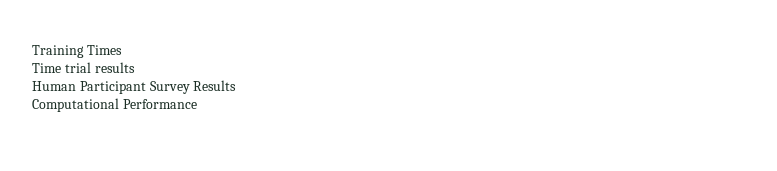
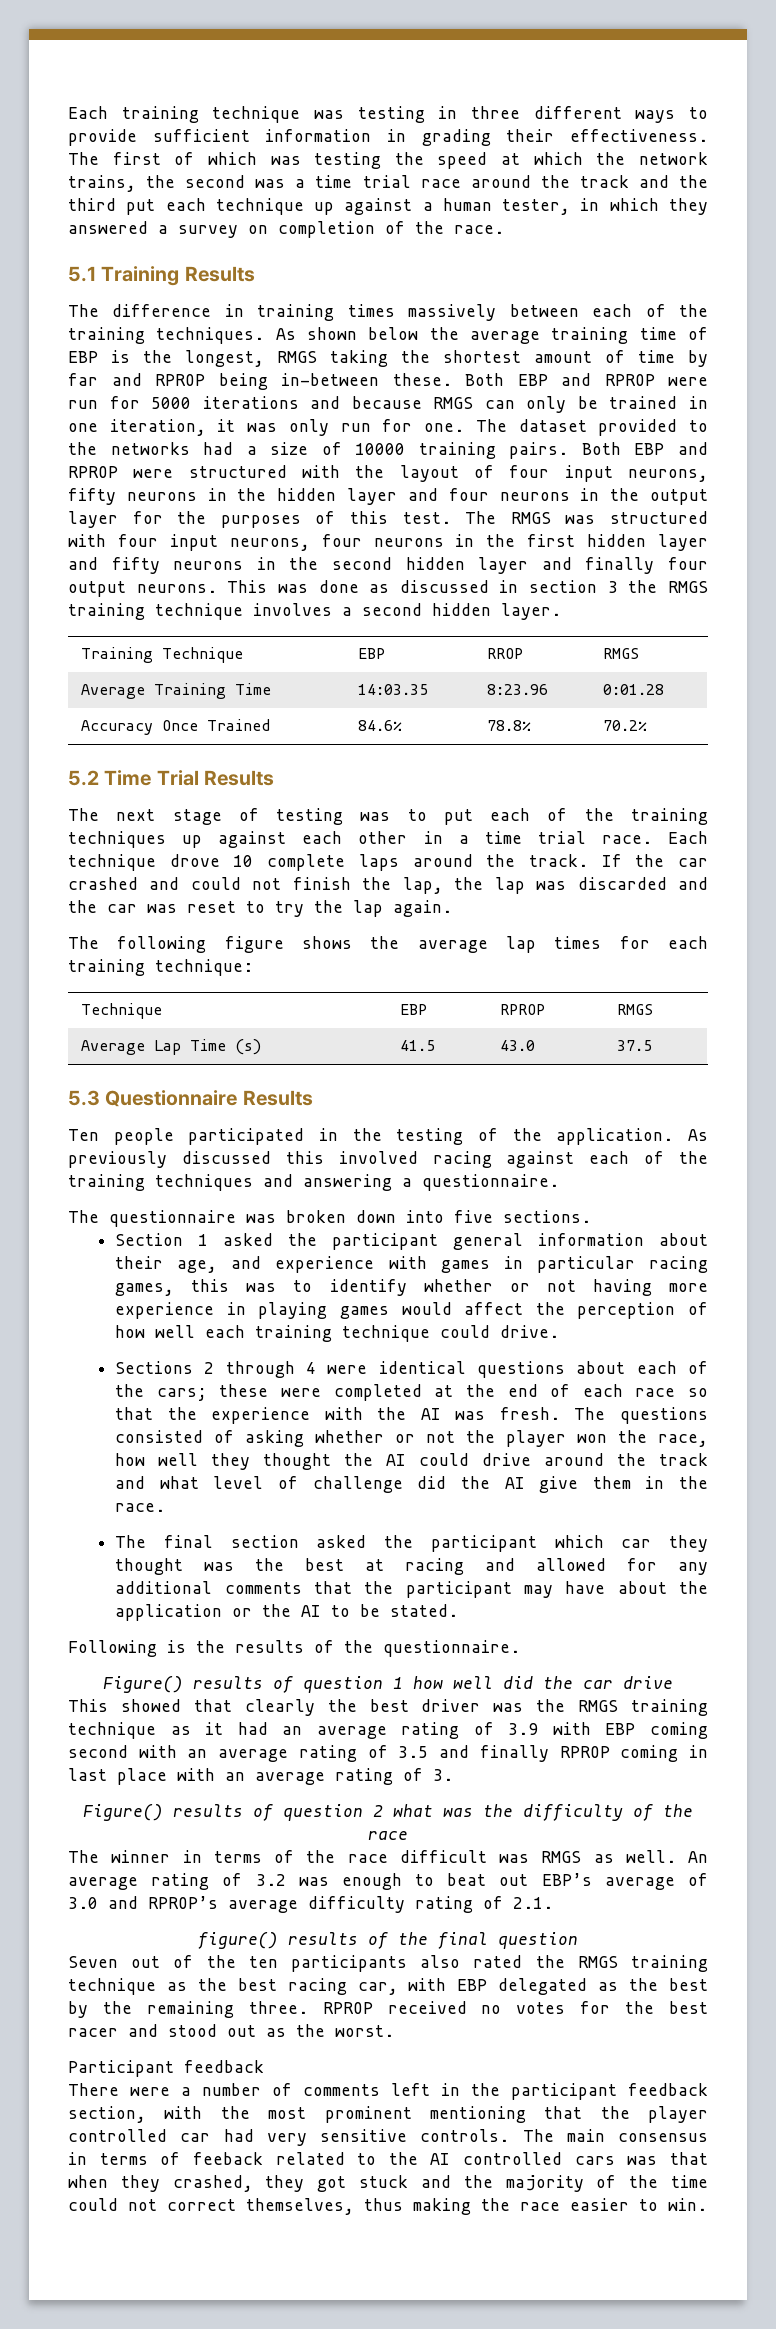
- Training Times
- Time trial results
- Human Participant Survey Results
- Computational Performance
+ Each training technique was testing in three different ways to provide sufficient information in grading their effectiveness. The first of which was testing the speed at which the network trains, the second was a time trial race around the track and the third put each technique up against a human tester, in which they answered a survey on completion of the race.
+ 5.1 Training Results
+ The difference in training times massively between each of the training techniques. As shown below the average training time of EBP is the longest, RMGS taking the shortest amount of time by far and RPROP being in-between these. Both EBP and RPROP were run for 5000 iterations and because RMGS can only be trained in one iteration, it was only run for one. The dataset provided to the networks had a size of 10000 training pairs. Both EBP and RPROP were structured with the layout of four input neurons, fifty neurons in the hidden layer and four neurons in the output layer for the purposes of this test. The RMGS was structured with four input neurons, four neurons in the first hidden layer and fifty neurons in the second hidden layer and finally four output neurons. This was done as discussed in section 3 the RMGS training technique involves a second hidden layer.
+ Training Technique | EBP | RROP | RMGS
+ Average Training Time | 14:03.35 | 8:23.96 | 0:01.28
+ Accuracy Once Trained | 84.6% | 78.8% | 70.2%
+ 5.2 Time Trial Results
+ The next stage of testing was to put each of the training techniques up against each other in a time trial race. Each technique drove 10 complete laps around the track. If the car crashed and could not finish the lap, the lap was discarded and the car was reset to try the lap again.
+ The following figure shows the average lap times for each training technique:
+ Technique | EBP | RPROP | RMGS
+ Average Lap Time (s) | 41.5 | 43.0 | 37.5
+ 5.3 Questionnaire Results
+ Ten people participated in the testing of the application. As previously discussed this involved racing against each of the training techniques and answering a questionnaire.
+ The questionnaire was broken down into five sections.
+ Section 1 asked the participant general information about their age, and experience with games in particular racing games, this was to identify whether or not having more experience in playing games would affect the perception of how well each training technique could drive.
+ Sections 2 through 4 were identical questions about each of the cars; these were completed at the end of each race so that the experience with the AI was fresh. The questions consisted of asking whether or not the player won the race, how well they thought the AI could drive around the track and what level of challenge did the AI give them in the race.
+ The final section asked the participant which car they thought was the best at racing and allowed for any additional comments that the participant may have about the application or the AI to be stated.
+ Following is the results of the questionnaire.
+ Figure() results of question 1 how well did the car drive
+ This showed that clearly the best driver was the RMGS training technique as it had an average rating of 3.9 with EBP coming second with an average rating of 3.5 and finally RPROP coming in last place with an average rating of 3.
+ Figure() results of question 2 what was the difficulty of the race
+ The winner in terms of the race difficult was RMGS as well. An average rating of 3.2 was enough to beat out EBP’s average of 3.0 and RPROP’s average difficulty rating of 2.1.
+ figure() results of the final question
+ Seven out of the ten participants also rated the RMGS training technique as the best racing car, with EBP delegated as the best by the remaining three. RPROP received no votes for the best racer and stood out as the worst.
+ Participant feedback
+ There were a number of comments left in the participant feedback section, with the most prominent mentioning that the player controlled car had very sensitive controls. The main consensus in terms of feeback related to the AI controlled cars was that when they crashed, they got stuck and the majority of the time could not correct themselves, thus making the race easier to win.

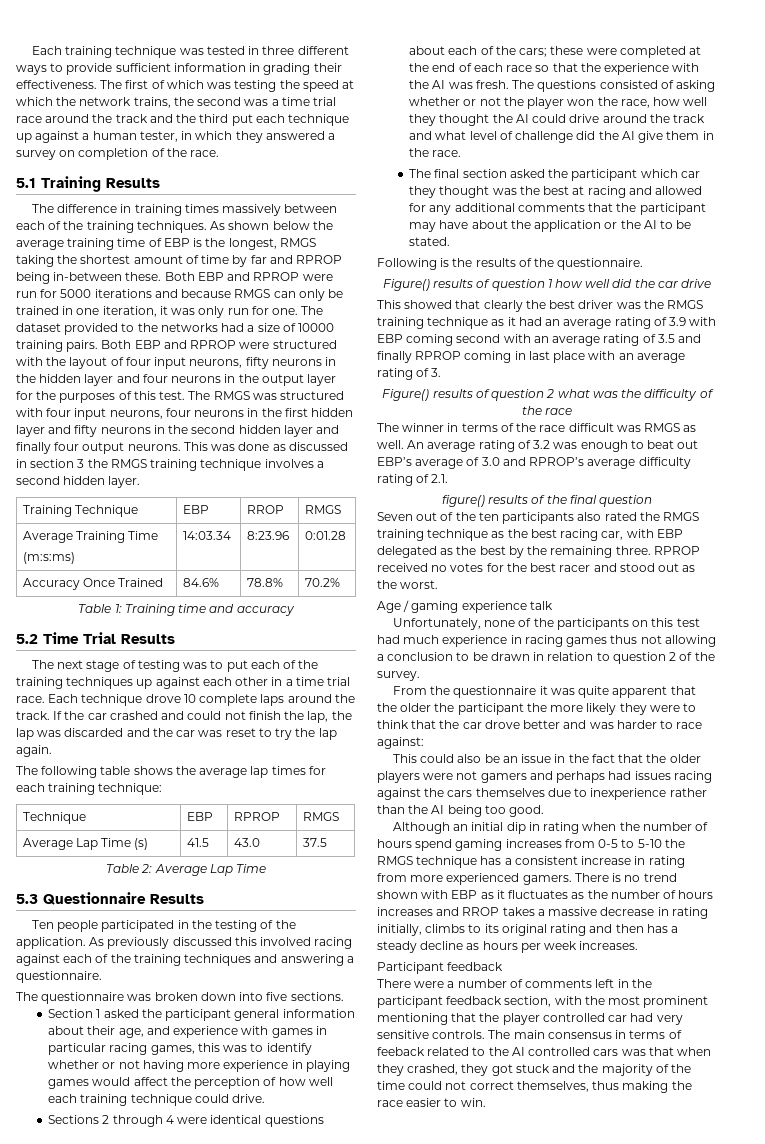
- Each training technique was testing in three different ways to provide sufficient information in grading their effectiveness.
+ Each training technique was tested in three different ways to provide sufficient information in grading their effectiveness.
- Average Training Time | 14:03.35 | 8:23.96 | 0:01.28
+ Average Training Time
+ (m:s:ms) | 14:03.34 | 8:23.96 | 0:01.28
+ Table 1: Training time and accuracy
- The following figure shows the average lap times for each training technique:
+ The following table shows the average lap times for each training technique:
+ Table 2: Average Lap Time
+ Age / gaming experience talk
+ Unfortunately, none of the participants on this test had much experience in racing games thus not allowing a conclusion to be drawn in relation to question 2 of the survey.
+ From the questionnaire it was quite apparent that the older the participant the more likely they were to think that the car drove better and was harder to race against:
+ This could also be an issue in the fact that the older players were not gamers and perhaps had issues racing against the cars themselves due to inexperience rather than the AI being too good.
+ Although an initial dip in rating when the number of hours spend gaming increases from 0-5 to 5-10 the RMGS technique has a consistent increase in rating from more experienced gamers. There is no trend shown with EBP as it fluctuates as the number of hours increases and RROP takes a massive decrease in rating initially, climbs to its original rating and then has a steady decline as hours per week increases.

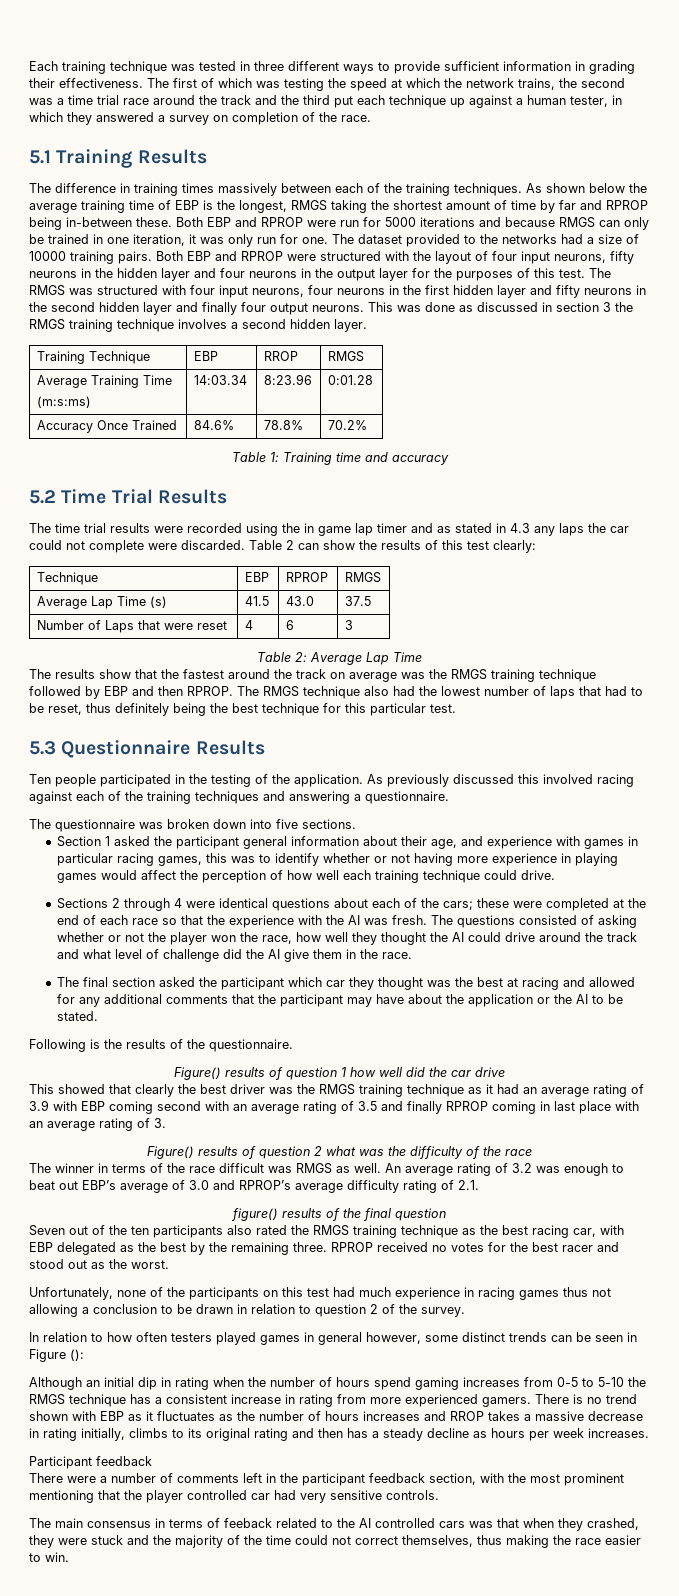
- The next stage of testing was to put each of the training techniques up against each other in a time trial race. Each technique drove 10 complete laps around the track. If the car crashed and could not finish the lap, the lap was discarded and the car was reset to try the lap again.
- The following table shows the average lap times for each training technique:
+ The time trial results were recorded using the in game lap timer and as stated in 4.3 any laps the car could not complete were discarded. Table 2 can show the results of this test clearly:
+ Number of Laps that were reset | 4 | 6 | 3
+ The results show that the fastest around the track on average was the RMGS training technique followed by EBP and then RPROP. The RMGS technique also had the lowest number of laps that had to be reset, thus definitely being the best technique for this particular test.
- Age / gaming experience talk
- From the questionnaire it was quite apparent that the older the participant the more likely they were to think that the car drove better and was harder to race against:
- This could also be an issue in the fact that the older players were not gamers and perhaps had issues racing against the cars themselves due to inexperience rather than the AI being too good.
+ In relation to how often testers played games in general however, some distinct trends can be seen in Figure ():
- There were a number of comments left in the participant feedback section, with the most prominent mentioning that the player controlled car had very sensitive controls. The main consensus in terms of feeback related to the AI controlled cars was that when they crashed, they got stuck and the majority of the time could not correct themselves, thus making the race easier to win.
+ There were a number of comments left in the participant feedback section, with the most prominent mentioning that the player controlled car had very sensitive controls.
+ The main consensus in terms of feeback related to the AI controlled cars was that when they crashed, they were stuck and the majority of the time could not correct themselves, thus making the race easier to win.

